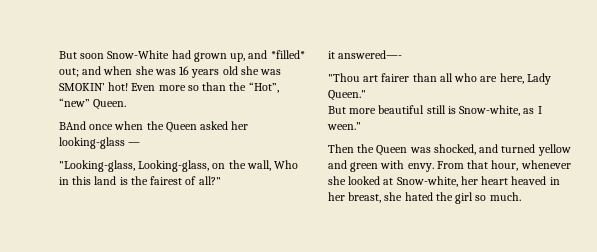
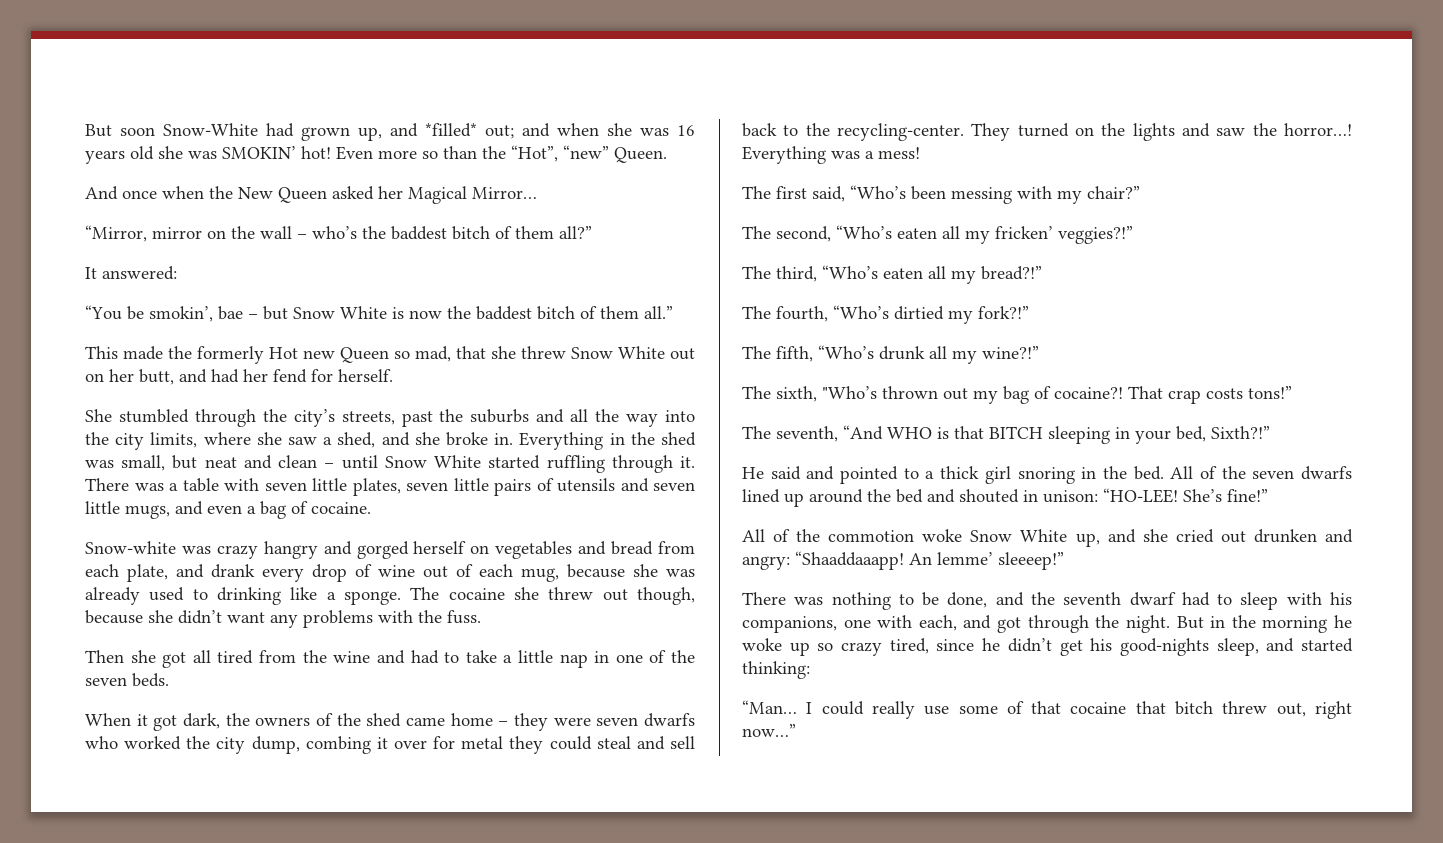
- BAnd once when the Queen asked her looking-glass —
- "Looking-glass, Looking-glass, on the wall, Who in this land is the fairest of all?"
- it answered—-
- "Thou art fairer than all who are here, Lady Queen."
- But more beautiful still is Snow-white, as I ween."
- Then the Queen was shocked, and turned yellow and green with envy. From that hour, whenever she looked at Snow-white, her heart heaved in her breast, she hated the girl so much.
+ And once when the New Queen asked her Magical Mirror…
+ “Mirror, mirror on the wall – who’s the baddest bitch of them all?”
+ It answered:
+ “You be smokin’, bae – but Snow White is now the baddest bitch of them all.”
+ This made the formerly Hot new Queen so mad, that she threw Snow White out on her butt, and had her fend for herself.
+ She stumbled through the city’s streets, past the suburbs and all the way into the city limits, where she saw a shed, and she broke in. Everything in the shed was small, but neat and clean – until Snow White started ruffling through it. There was a table with seven little plates, seven little pairs of utensils and seven little mugs, and even a bag of cocaine.
+ Snow-white was crazy hangry and gorged herself on vegetables and bread from each plate, and drank every drop of wine out of each mug, because she was already used to drinking like a sponge. The cocaine she threw out though, because she didn’t want any problems with the fuss.
+ Then she got all tired from the wine and had to take a little nap in one of the seven beds.
+ When it got dark, the owners of the shed came home – they were seven dwarfs who worked the city dump, combing it over for metal they could steal and sell back to the recycling-center. They turned on the lights and saw the horror…! Everything was a mess!
+ The first said, “Who’s been messing with my chair?”
+ The second, “Who’s eaten all my fricken’ veggies?!”
+ The third, “Who’s eaten all my bread?!”
+ The fourth, “Who’s dirtied my fork?!”
+ The fifth, “Who’s drunk all my wine?!”
+ The sixth, "Who’s thrown out my bag of cocaine?! That crap costs tons!”
+ The seventh, “And WHO is that BITCH sleeping in your bed, Sixth?!”
+ He said and pointed to a thick girl snoring in the bed. All of the seven dwarfs lined up around the bed and shouted in unison: “HO-LEE! She’s fine!”
+ All of the commotion woke Snow White up, and she cried out drunken and angry: “Shaaddaaapp! An lemme’ sleeeep!”
+ There was nothing to be done, and the seventh dwarf had to sleep with his companions, one with each, and got through the night. But in the morning he woke up so crazy tired, since he didn’t get his good-nights sleep, and started thinking:
+ “Man… I could really use some of that cocaine that bitch threw out, right now…”

